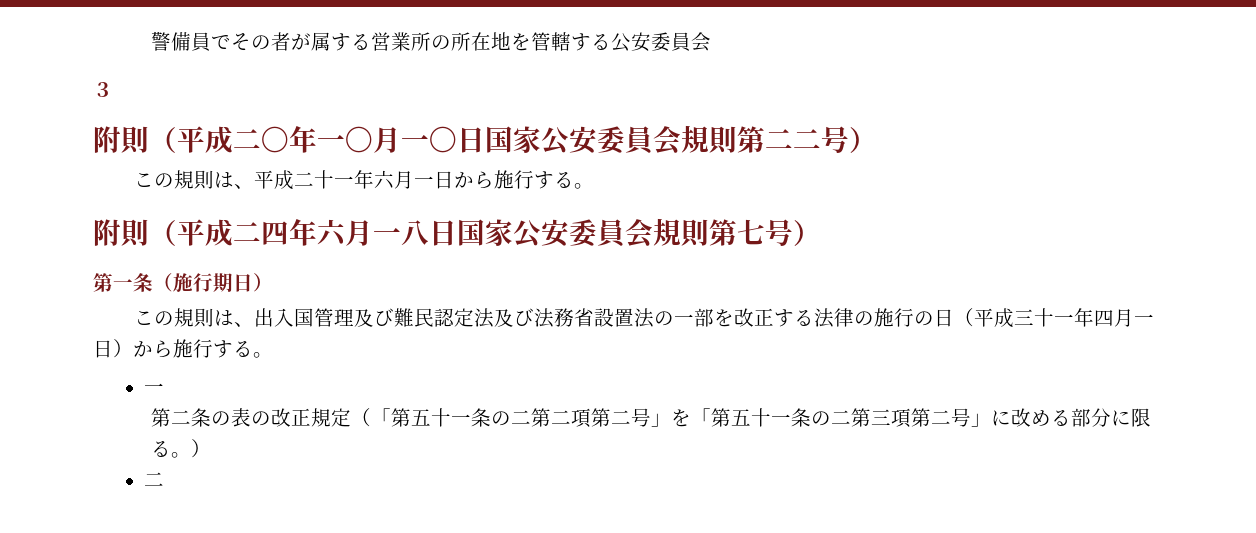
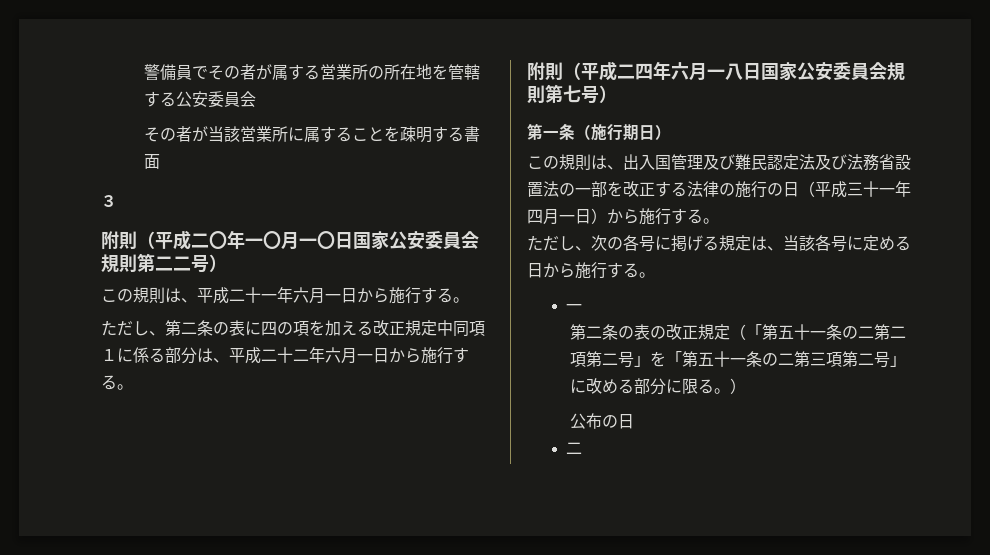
+ その者が当該営業所に属することを疎明する書面
+ ただし、第二条の表に四の項を加える改正規定中同項１に係る部分は、平成二十二年六月一日から施行する。
+ ただし、次の各号に掲げる規定は、当該各号に定める日から施行する。
+ 公布の日

